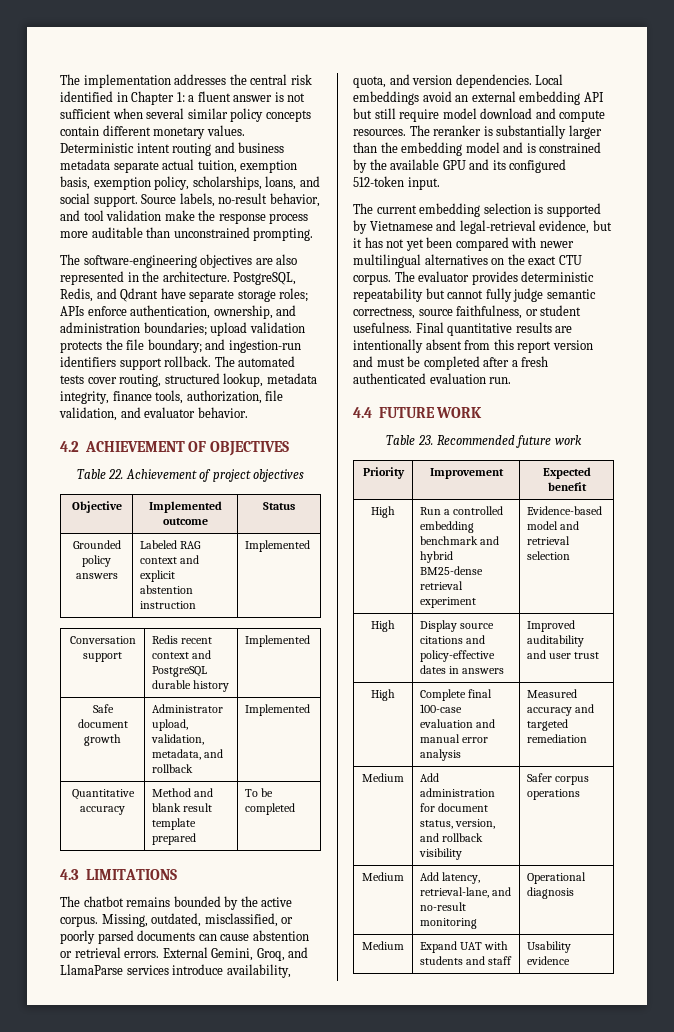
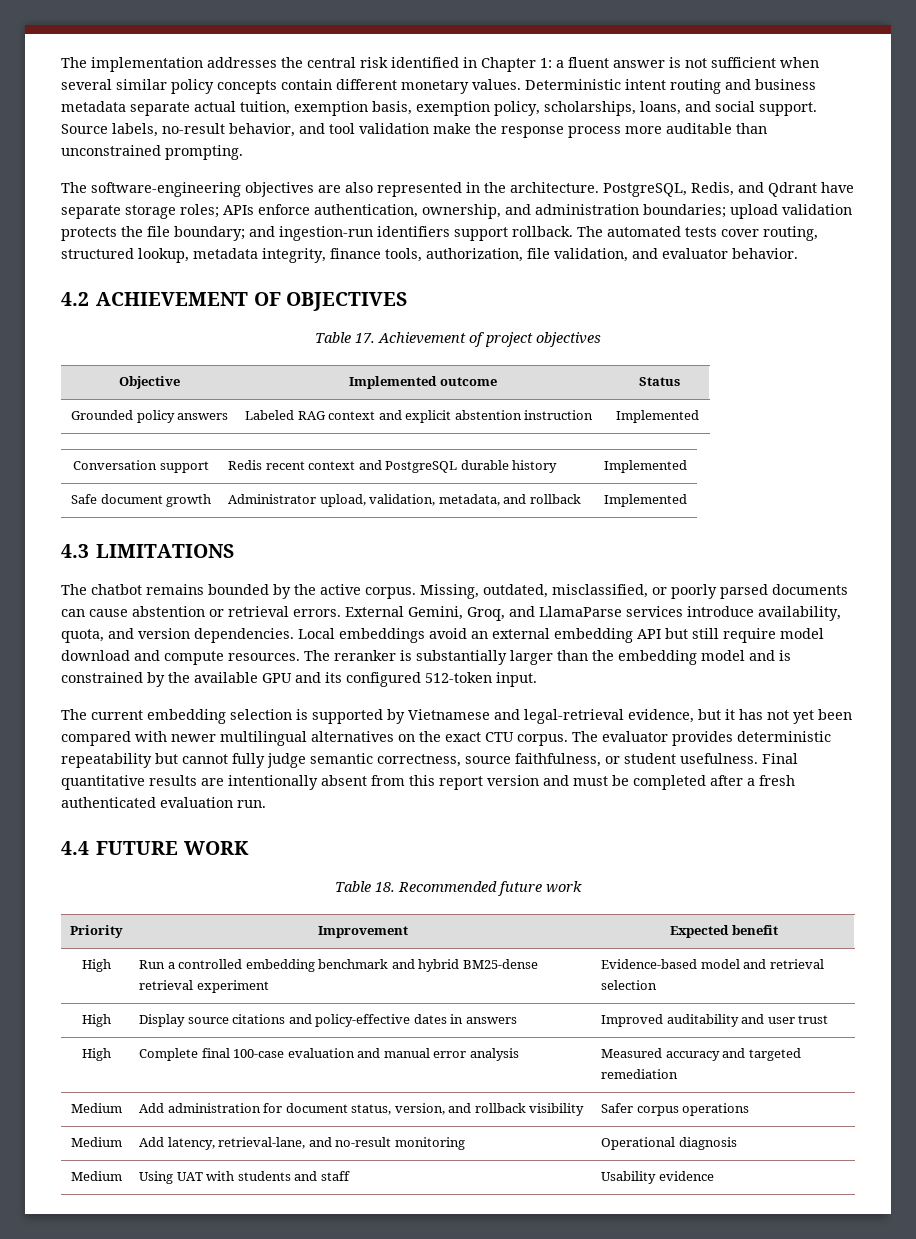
- Table 22. Achievement of project objectives
+ Table 17. Achievement of project objectives
- Quantitative accuracy | Method and blank result template prepared | To be completed
- Table 23. Recommended future work
+ Table 18. Recommended future work
- Medium | Expand UAT with students and staff | Usability evidence
+ Medium | Using UAT with students and staff | Usability evidence

